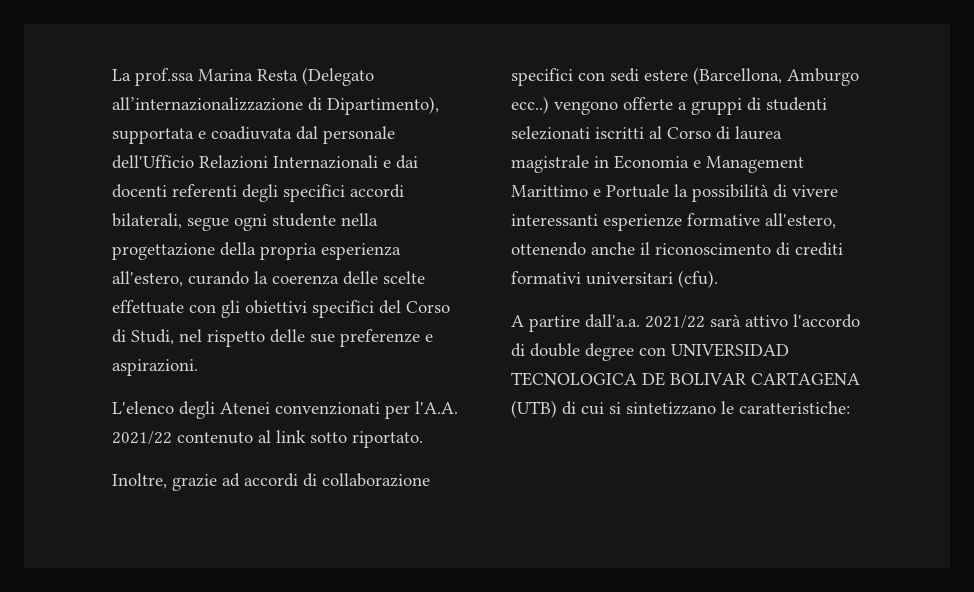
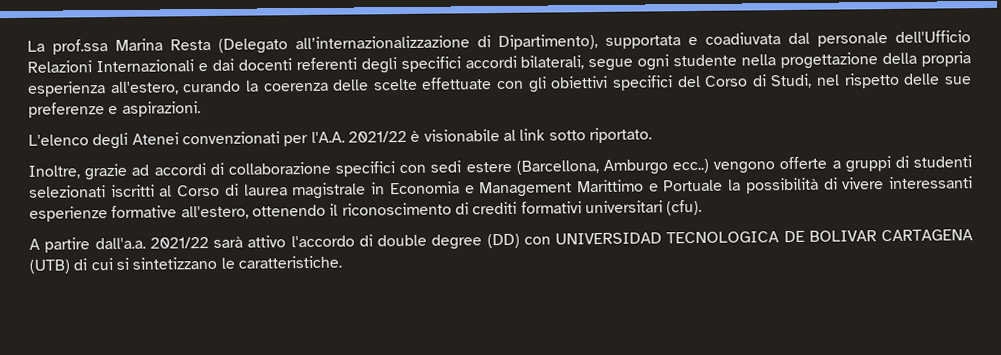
- L'elenco degli Atenei convenzionati per l'A.A. 2021/22 contenuto al link sotto riportato.
+ L'elenco degli Atenei convenzionati per l'A.A. 2021/22 è visionabile al link sotto riportato.
- Inoltre, grazie ad accordi di collaborazione specifici con sedi estere (Barcellona, Amburgo ecc..) vengono offerte a gruppi di studenti selezionati iscritti al Corso di laurea magistrale in Economia e Management Marittimo e Portuale la possibilità di vivere interessanti esperienze formative all'estero, ottenendo anche il riconoscimento di crediti formativi universitari (cfu).
+ Inoltre, grazie ad accordi di collaborazione specifici con sedi estere (Barcellona, Amburgo ecc..) vengono offerte a gruppi di studenti selezionati iscritti al Corso di laurea magistrale in Economia e Management Marittimo e Portuale la possibilità di vivere interessanti esperienze formative all'estero, ottenendo il riconoscimento di crediti formativi universitari (cfu).
- A partire dall'a.a. 2021/22 sarà attivo l'accordo di double degree con UNIVERSIDAD TECNOLOGICA DE BOLIVAR CARTAGENA (UTB) di cui si sintetizzano le caratteristiche:
+ A partire dall'a.a. 2021/22 sarà attivo l'accordo di double degree (DD) con UNIVERSIDAD TECNOLOGICA DE BOLIVAR CARTAGENA (UTB) di cui si sintetizzano le caratteristiche.

